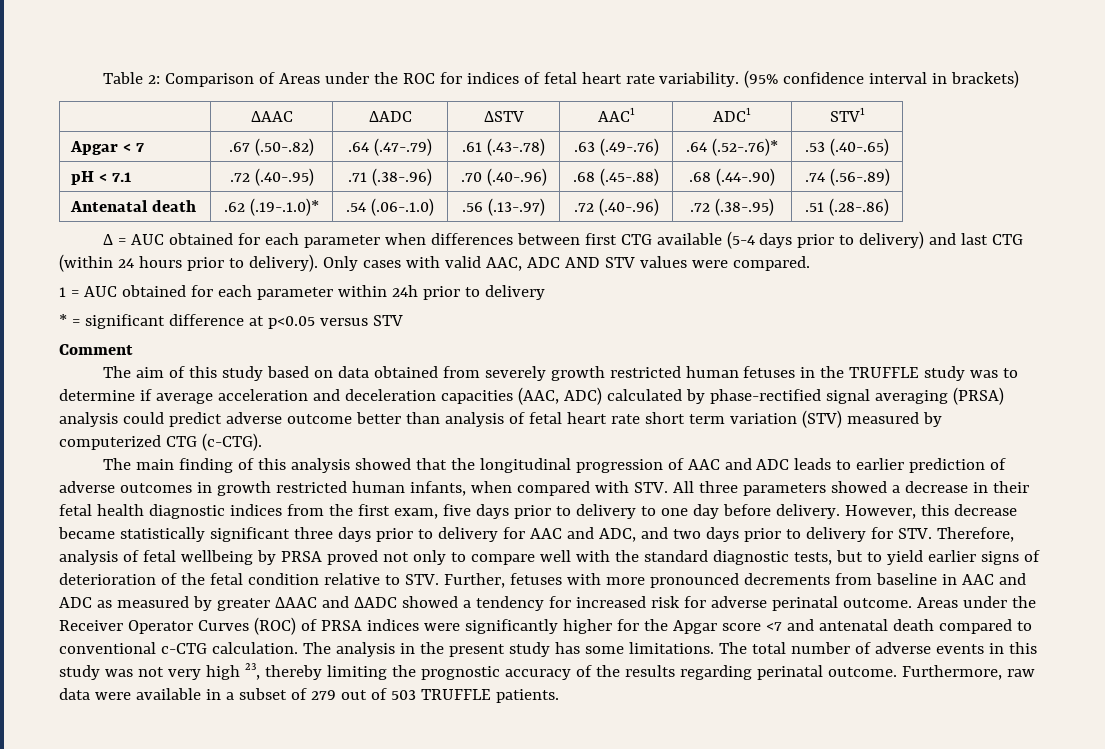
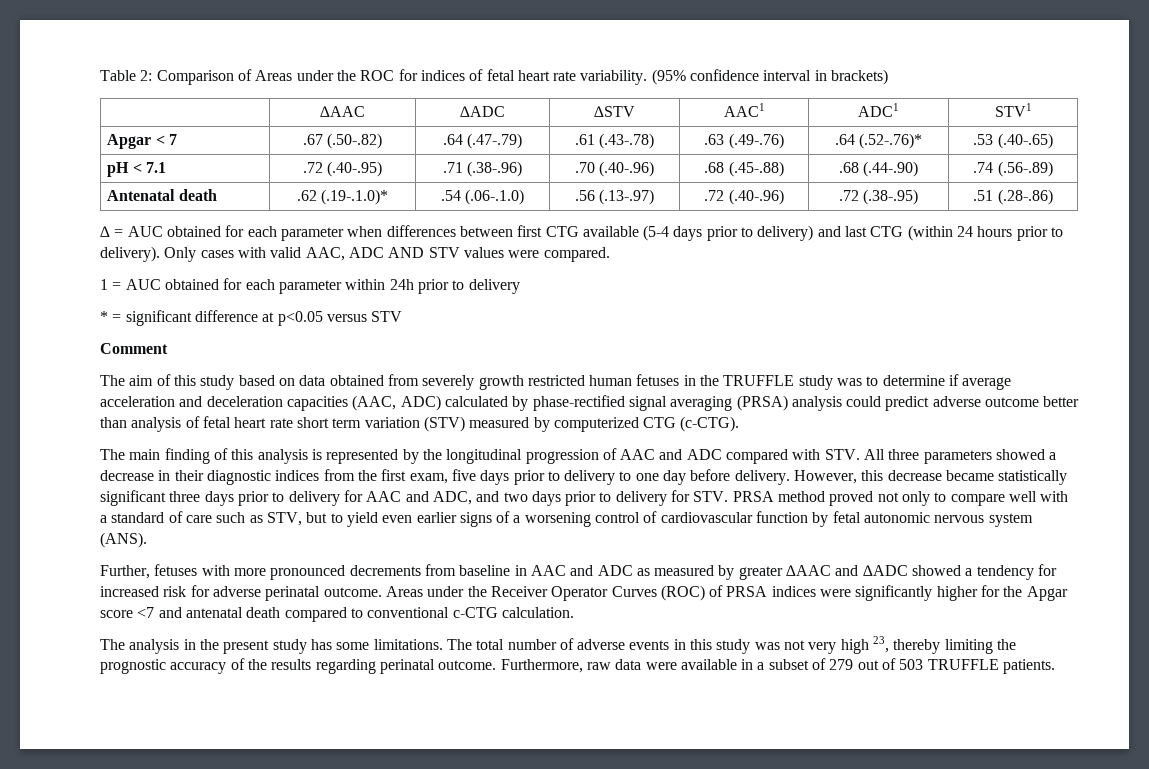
- The main finding of this analysis showed that the longitudinal progression of AAC and ADC leads to earlier prediction of adverse outcomes in growth restricted human infants, when compared with STV. All three parameters showed a decrease in their fetal health diagnostic indices from the first exam, five days prior to delivery to one day before delivery.
+ The main finding of this analysis is represented by the longitudinal progression of AAC and ADC compared with STV. All three parameters showed a decrease in their diagnostic indices from the first exam, five days prior to delivery to one day before delivery.
- However, this decrease became statistically significant three days prior to delivery for AAC and ADC, and two days prior to delivery for STV. Therefore, analysis of fetal wellbeing by PRSA proved not only to compare well with the standard diagnostic tests, but to yield earlier signs of deterioration of the fetal condition relative to STV. Further, fetuses with more pronounced decrements from baseline in AAC and ADC as measured by greater ∆AAC and ∆ADC showed a tendency for increased risk for adverse perinatal outcome.
+ However, this decrease became statistically significant three days prior to delivery for AAC and ADC, and two days prior to delivery for STV. PRSA method proved not only to compare well with a standard of care such as STV, but to yield even earlier signs of a worsening control of cardiovascular function by fetal autonomic nervous system (ANS).
+ Further, fetuses with more pronounced decrements from baseline in AAC and ADC as measured by greater ∆AAC and ∆ADC showed a tendency for increased risk for adverse perinatal outcome.
- Areas under the Receiver Operator Curves (ROC) of PRSA indices were significantly higher for the Apgar score <7 and antenatal death compared to conventional c-CTG calculation. The analysis in the present study has some limitations.
+ Areas under the Receiver Operator Curves (ROC) of PRSA indices were significantly higher for the Apgar score <7 and antenatal death compared to conventional c-CTG calculation.
+ The analysis in the present study has some limitations.

